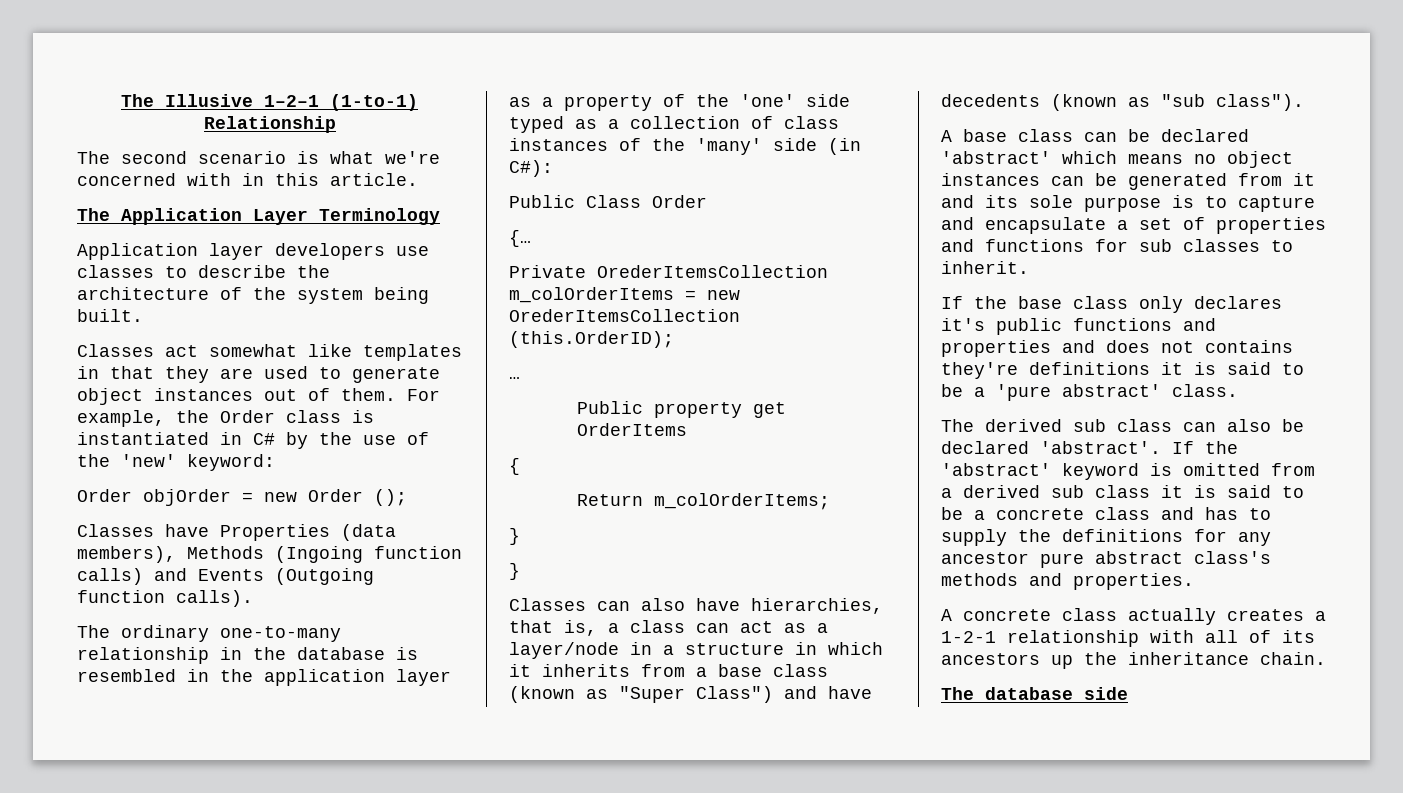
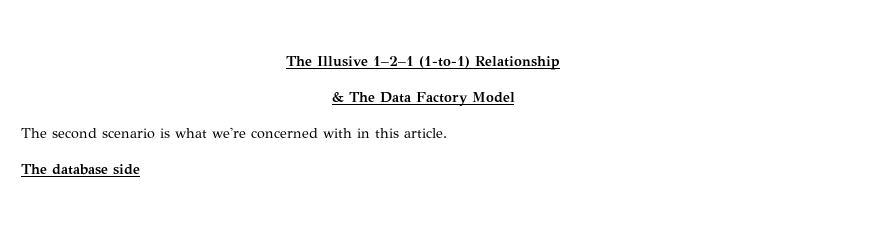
+ & The Data Factory Model
- The Application Layer Terminology
- Application layer developers use classes to describe the architecture of the system being built.
- Classes act somewhat like templates in that they are used to generate object instances out of them. For example, the Order class is instantiated in C# by the use of the 'new' keyword:
- Order objOrder = new Order ();
- Classes have Properties (data members), Methods (Ingoing function calls) and Events (Outgoing function calls).
- The ordinary one-to-many relationship in the database is resembled in the application layer as a property of the 'one' side typed as a collection of class instances of the 'many' side (in C#):
- Public Class Order
- {…
- Private OrederItemsCollection m_colOrderItems = new OrederItemsCollection (this.OrderID);
- …
- Public property get OrderItems
- {
- Return m_colOrderItems;
- }
- }
- Classes can also have hierarchies, that is, a class can act as a layer/node in a structure in which it inherits from a base class (known as "Super Class") and have decedents (known as "sub class").
- A base class can be declared 'abstract' which means no object instances can be generated from it and its sole purpose is to capture and encapsulate a set of properties and functions for sub classes to inherit.
- If the base class only declares it's public functions and properties and does not contains they're definitions it is said to be a 'pure abstract' class.
- The derived sub class can also be declared 'abstract'. If the 'abstract' keyword is omitted from a derived sub class it is said to be a concrete class and has to supply the definitions for any ancestor pure abstract class's methods and properties.
- A concrete class actually creates a 1-2-1 relationship with all of its ancestors up the inheritance chain.

